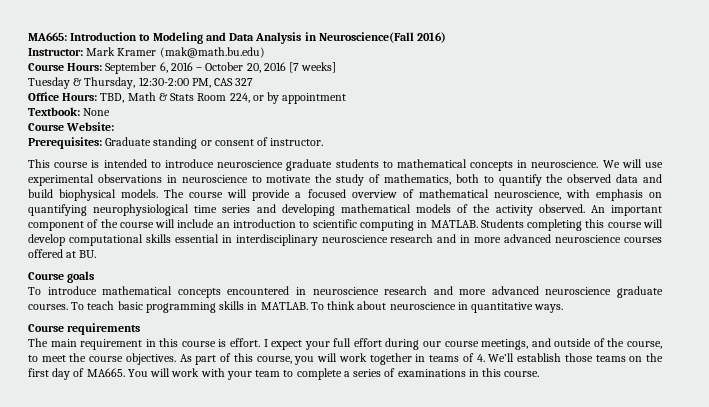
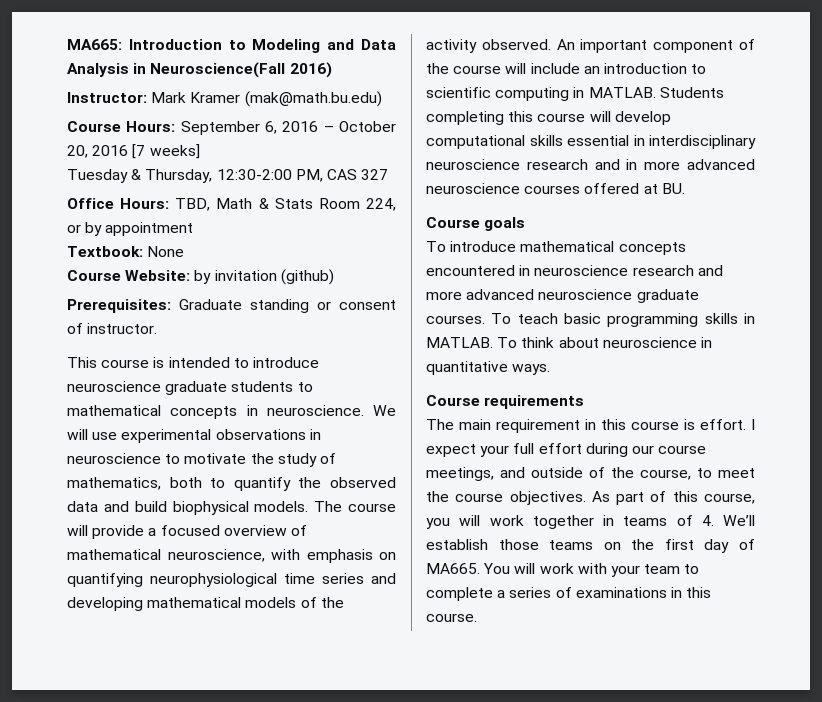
- Course Website:
+ Course Website: by invitation (github)

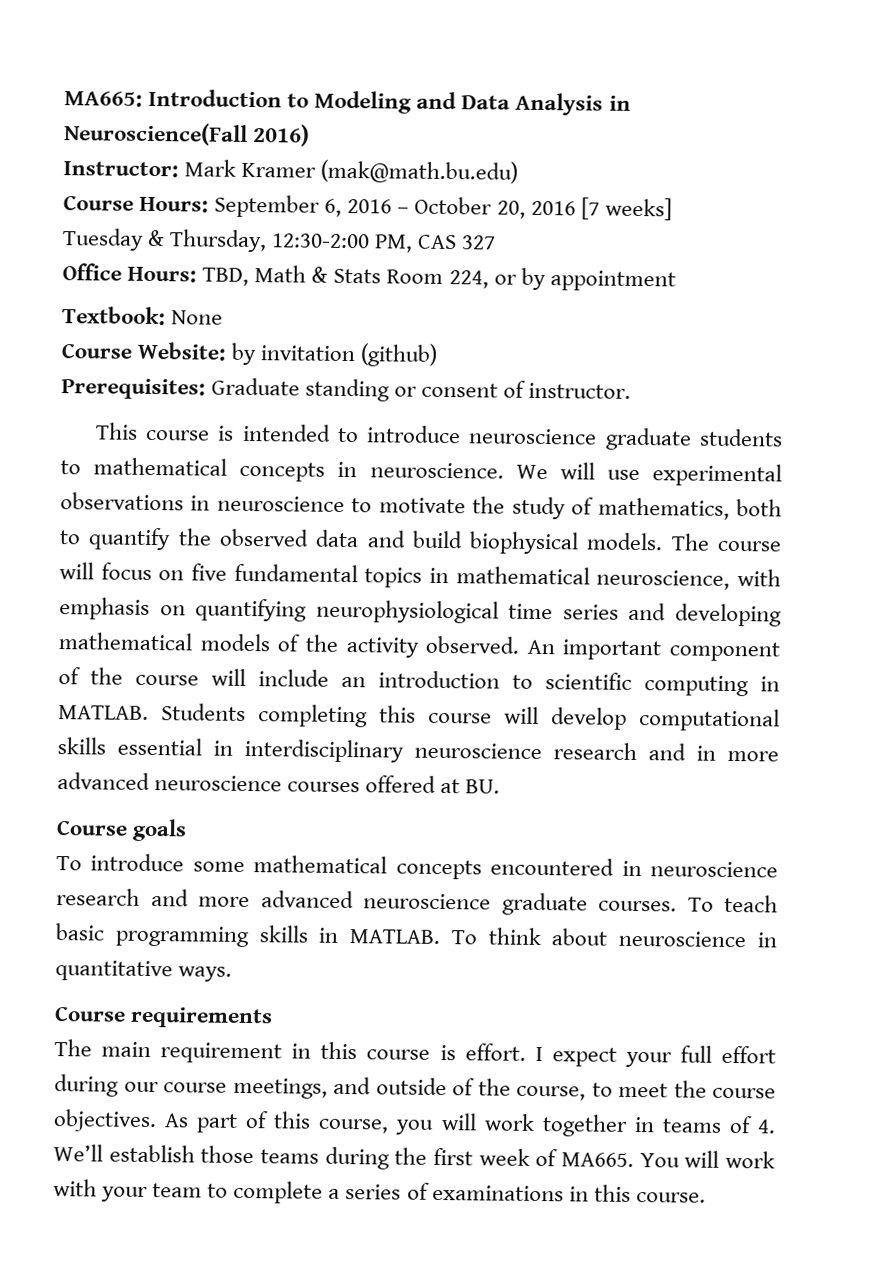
- The course will provide a focused overview of mathematical neuroscience, with emphasis on quantifying neurophysiological time series and developing mathematical models of the activity observed.
+ The course will focus on five fundamental topics in mathematical neuroscience, with emphasis on quantifying neurophysiological time series and developing mathematical models of the activity observed.
- To introduce mathematical concepts encountered in neuroscience research and more advanced neuroscience graduate courses.
+ To introduce some mathematical concepts encountered in neuroscience research and more advanced neuroscience graduate courses.
- As part of this course, you will work together in teams of 4. We’ll establish those teams on the first day of MA665.
+ As part of this course, you will work together in teams of 4. We’ll establish those teams during the first week of MA665.

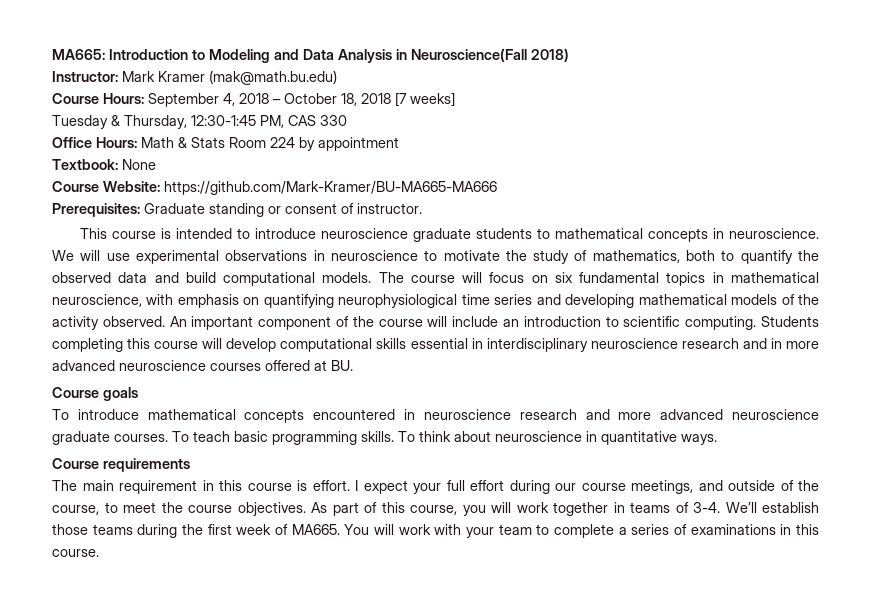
- MA665: Introduction to Modeling and Data Analysis in Neuroscience(Fall 2016)
+ MA665: Introduction to Modeling and Data Analysis in Neuroscience(Fall 2018)
- Course Hours: September 6, 2016 – October 20, 2016 [7 weeks]
+ Course Hours: September 4, 2018 – October 18, 2018 [7 weeks]
- Tuesday & Thursday, 12:30-2:00 PM, CAS 327
+ Tuesday & Thursday, 12:30-1:45 PM, CAS 330
- Office Hours: TBD, Math & Stats Room 224, or by appointment
+ Office Hours: Math & Stats Room 224 by appointment
- Course Website: by invitation (github)
+ Course Website: https://github.com/Mark-Kramer/BU-MA665-MA666
- We will use experimental observations in neuroscience to motivate the study of mathematics, both to quantify the observed data and build biophysical models.
+ We will use experimental observations in neuroscience to motivate the study of mathematics, both to quantify the observed data and build computational models.
- The course will focus on five fundamental topics in mathematical neuroscience, with emphasis on quantifying neurophysiological time series and developing mathematical models of the activity observed.
+ The course will focus on six fundamental topics in mathematical neuroscience, with emphasis on quantifying neurophysiological time series and developing mathematical models of the activity observed.
- An important component of the course will include an introduction to scientific computing in MATLAB.
+ An important component of the course will include an introduction to scientific computing.
- To introduce some mathematical concepts encountered in neuroscience research and more advanced neuroscience graduate courses.
+ To introduce mathematical concepts encountered in neuroscience research and more advanced neuroscience graduate courses.
- To teach basic programming skills in MATLAB.
+ To teach basic programming skills.
- As part of this course, you will work together in teams of 4. We’ll establish those teams during the first week of MA665.
+ As part of this course, you will work together in teams of 3-4. We’ll establish those teams during the first week of MA665.

